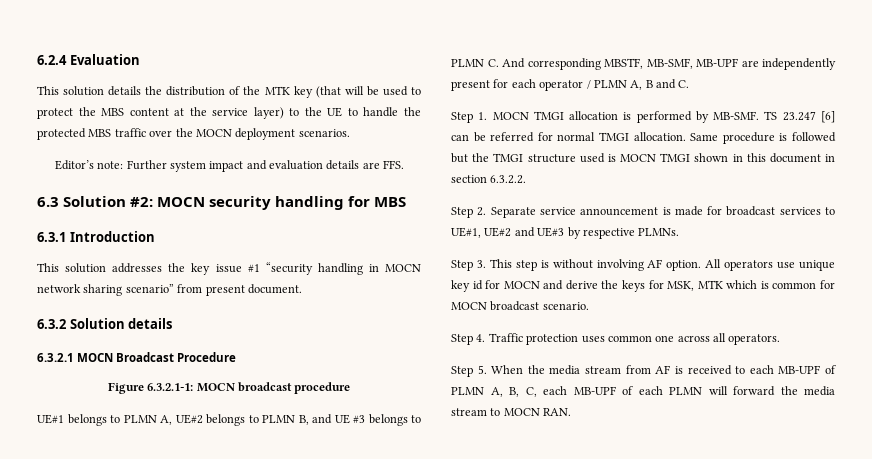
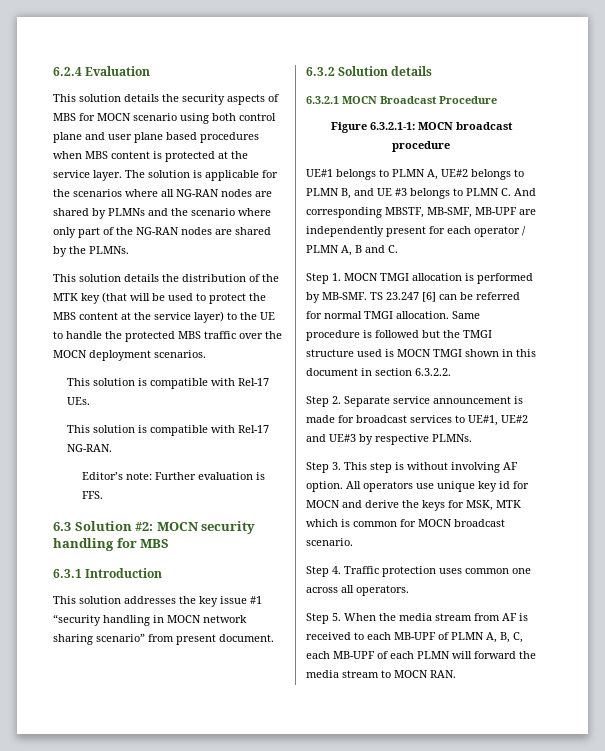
+ This solution details the security aspects of MBS for MOCN scenario using both control plane and user plane based procedures when MBS content is protected at the service layer. The solution is applicable for the scenarios where all NG-RAN nodes are shared by PLMNs and the scenario where only part of the NG-RAN nodes are shared by the PLMNs.
- Editor’s note: Further system impact and evaluation details are FFS.
+ This solution is compatible with Rel-17 UEs.
+ This solution is compatible with Rel-17 NG-RAN.
+ Editor’s note: Further evaluation is FFS.

